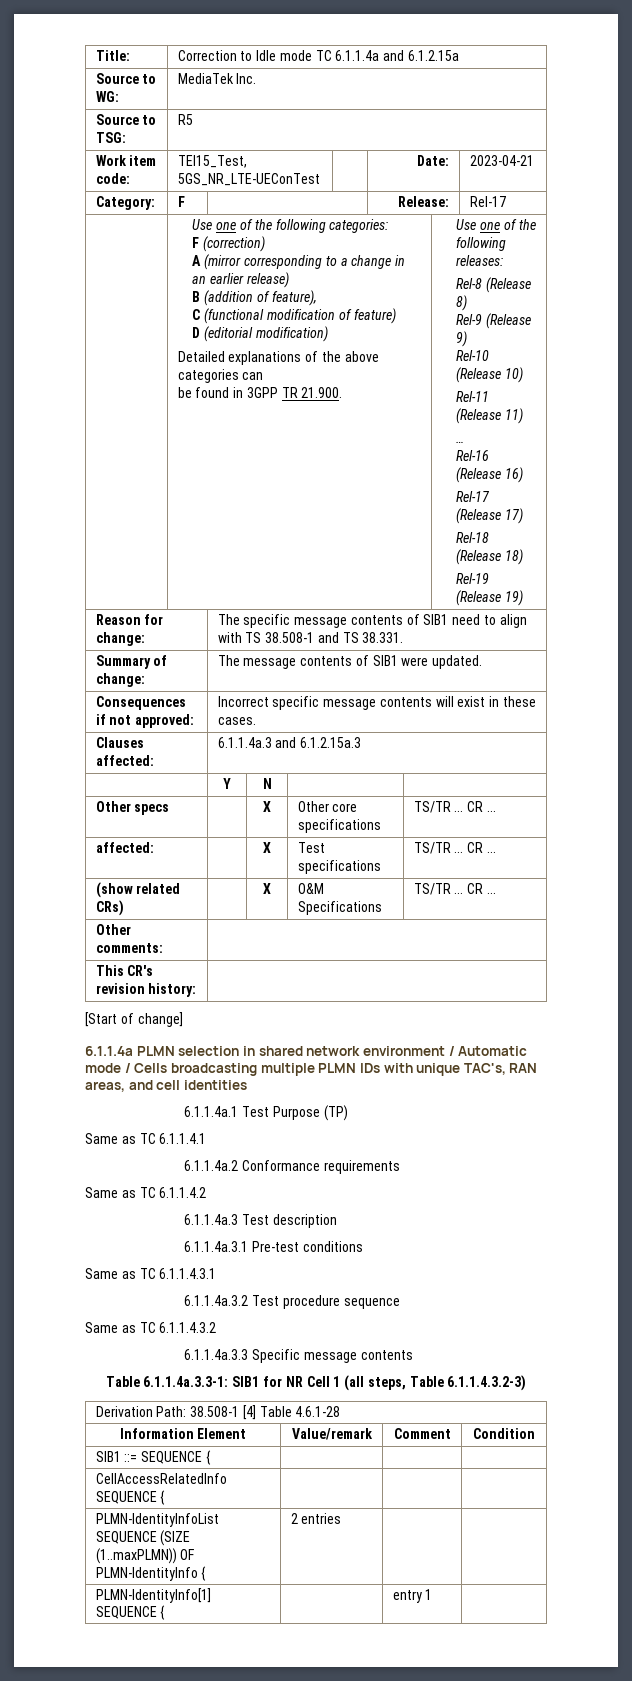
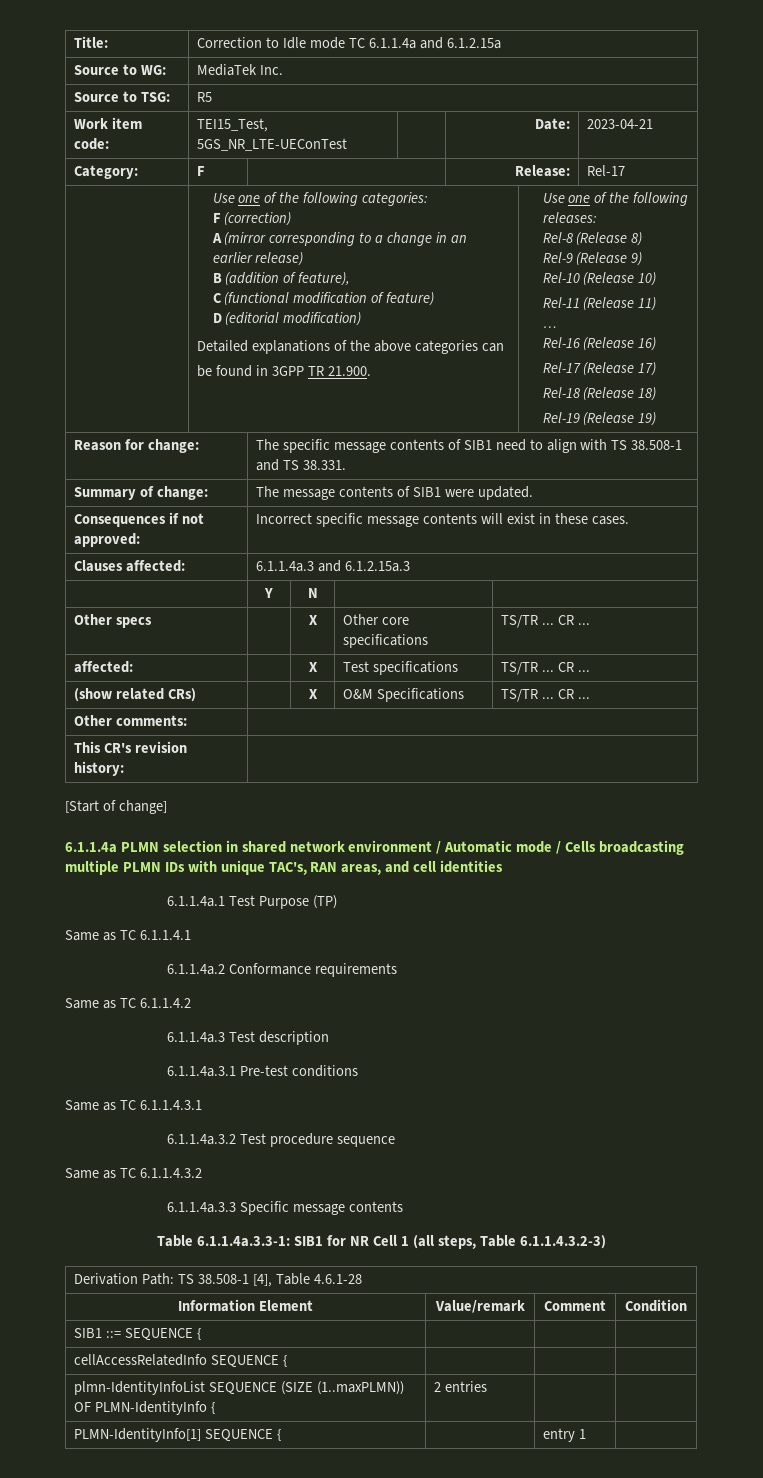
- Derivation Path: 38.508-1 [4] Table 4.6.1-28
+ Derivation Path: TS 38.508-1 [4], Table 4.6.1-28
- CellAccessRelatedInfo SEQUENCE { | | |
- PLMN-IdentityInfoList SEQUENCE (SIZE (1..maxPLMN)) OF PLMN-IdentityInfo { | 2 entries | |
+ cellAccessRelatedInfo SEQUENCE { | | |
+ plmn-IdentityInfoList SEQUENCE (SIZE (1..maxPLMN)) OF PLMN-IdentityInfo { | 2 entries | |

